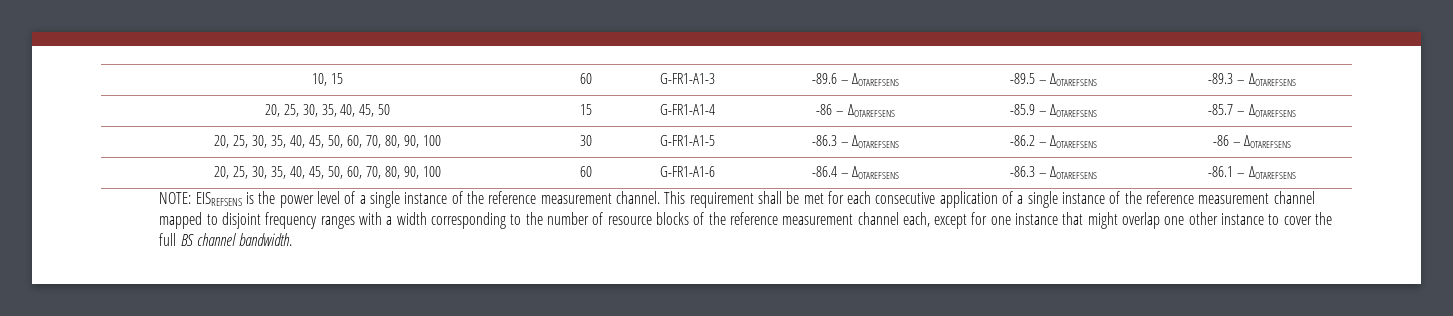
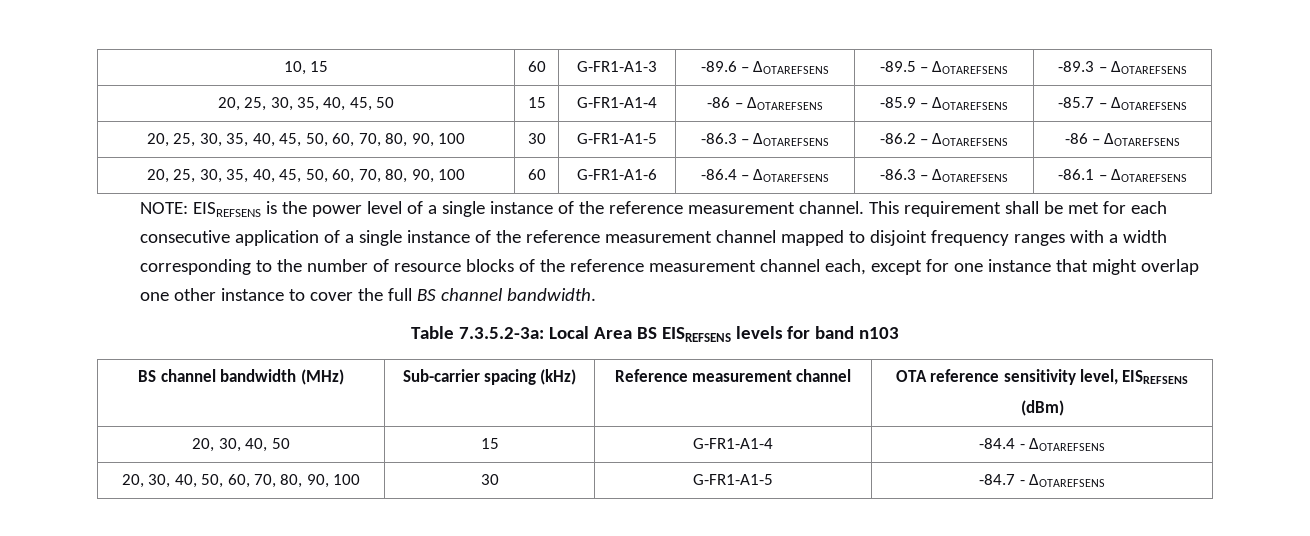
+ Table 7.3.5.2-3a: Local Area BS EISREFSENS levels for band n103
+ BS channel bandwidth (MHz) | Sub-carrier spacing (kHz) | Reference measurement channel | OTA reference sensitivity level, EISREFSENS
+ (dBm)
+ 20, 30, 40, 50 | 15 | G-FR1-A1-4 | -84.4 - ΔOTAREFSENS
+ 20, 30, 40, 50, 60, 70, 80, 90, 100 | 30 | G-FR1-A1-5 | -84.7 - ΔOTAREFSENS

